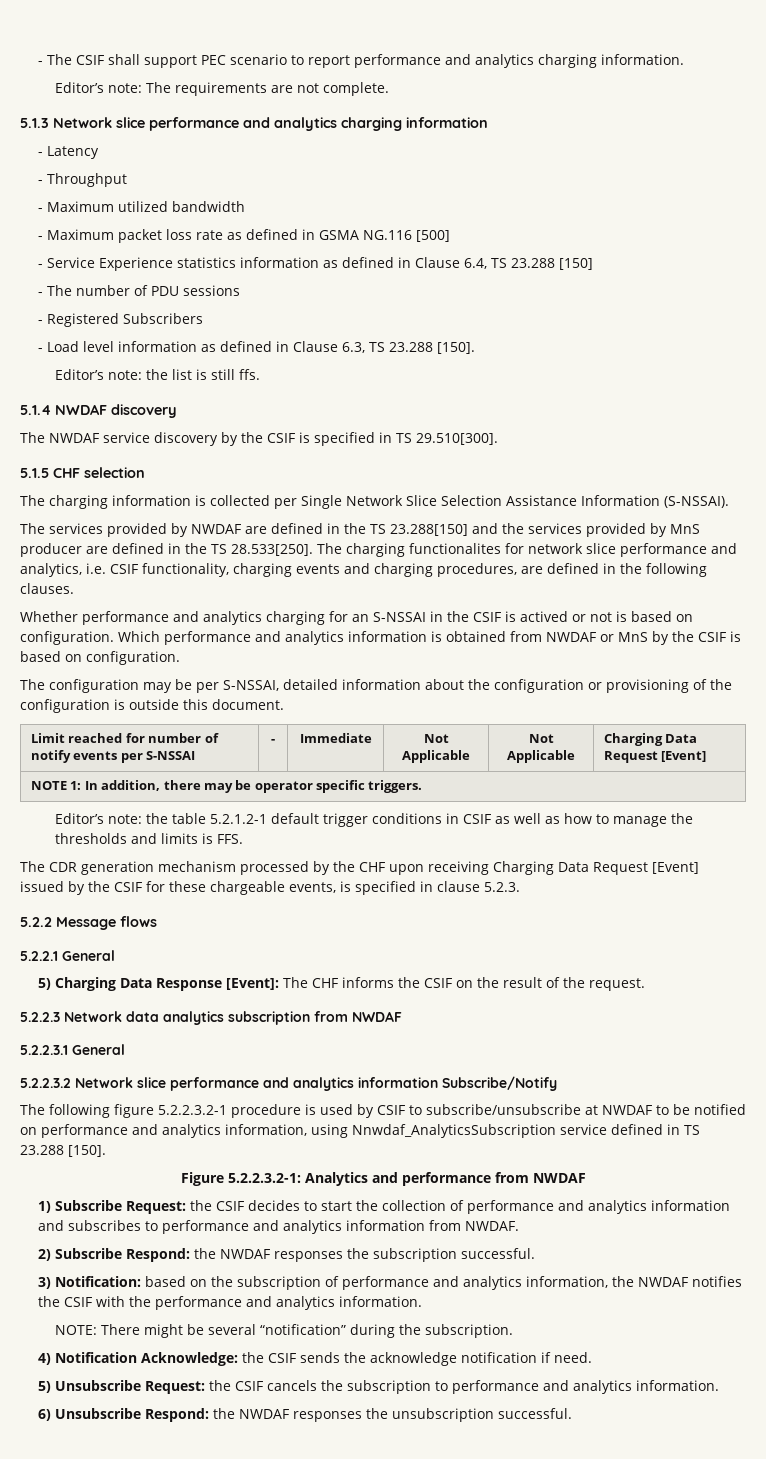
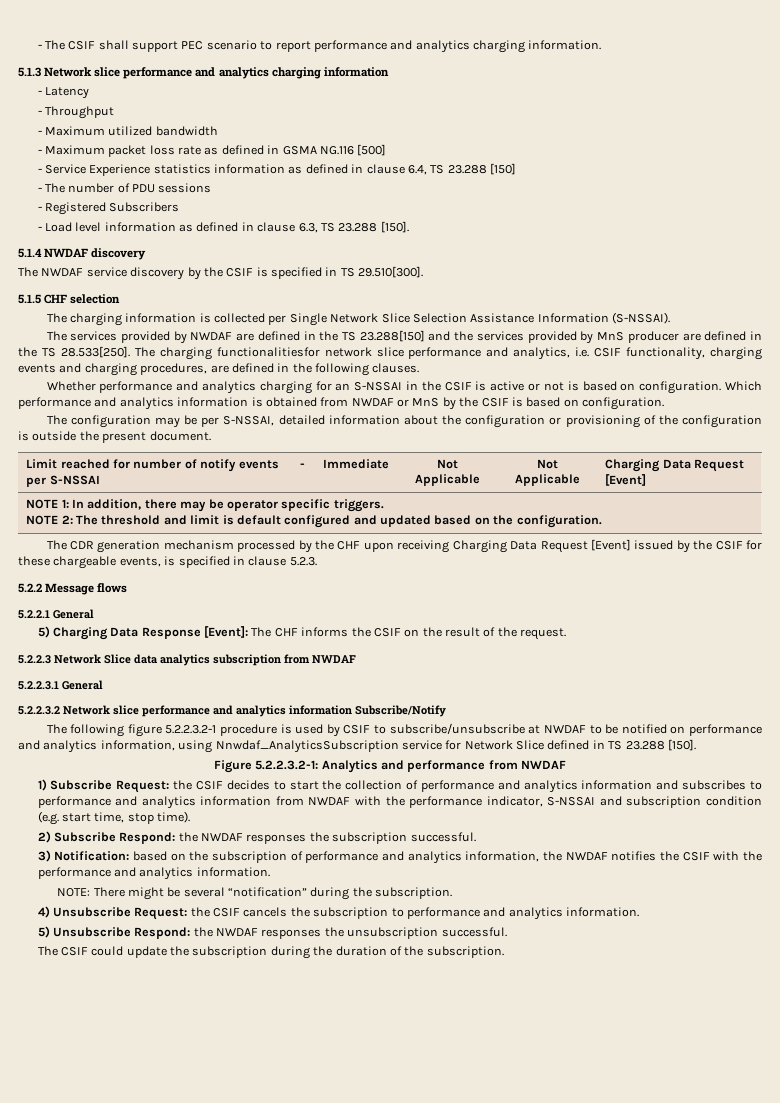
- Editor’s note: The requirements are not complete.
- - Service Experience statistics information as defined in Clause 6.4, TS 23.288 [150]
+ - Service Experience statistics information as defined in clause 6.4, TS 23.288 [150]
- - Load level information as defined in Clause 6.3, TS 23.288 [150].
+ - Load level information as defined in clause 6.3, TS 23.288 [150].
- Editor’s note: the list is still ffs.
- The services provided by NWDAF are defined in the TS 23.288[150] and the services provided by MnS producer are defined in the TS 28.533[250]. The charging functionalites for network slice performance and analytics, i.e. CSIF functionality, charging events and charging procedures, are defined in the following clauses.
+ The services provided by NWDAF are defined in the TS 23.288[150] and the services provided by MnS producer are defined in the TS 28.533[250]. The charging functionalitiesfor network slice performance and analytics, i.e. CSIF functionality, charging events and charging procedures, are defined in the following clauses.
- Whether performance and analytics charging for an S-NSSAI in the CSIF is actived or not is based on configuration.
+ Whether performance and analytics charging for an S-NSSAI in the CSIF is active or not is based on configuration.
- The configuration may be per S-NSSAI, detailed information about the configuration or provisioning of the configuration is outside this document.
+ The configuration may be per S-NSSAI, detailed information about the configuration or provisioning of the configuration is outside the present document.
  NOTE 1: In addition, there may be operator specific triggers.
- Editor’s note: the table 5.2.1.2-1 default trigger conditions in CSIF as well as how to manage the thresholds and limits is FFS.
+ NOTE 2: The threshold and limit is default configured and updated based on the configuration.
- 5.2.2.3 Network data analytics subscription from NWDAF
+ 5.2.2.3 Network Slice data analytics subscription from NWDAF
- The following figure 5.2.2.3.2-1 procedure is used by CSIF to subscribe/unsubscribe at NWDAF to be notified on performance and analytics information, using Nnwdaf_AnalyticsSubscription service defined in TS 23.288 [150].
+ The following figure 5.2.2.3.2-1 procedure is used by CSIF to subscribe/unsubscribe at NWDAF to be notified on performance and analytics information, using Nnwdaf_AnalyticsSubscription service for Network Slice defined in TS 23.288 [150].
- 1) Subscribe Request: the CSIF decides to start the collection of performance and analytics information and subscribes to performance and analytics information from NWDAF.
+ 1) Subscribe Request: the CSIF decides to start the collection of performance and analytics information and subscribes to performance and analytics information from NWDAF with the performance indicator, S-NSSAI and subscription condition (e.g. start time, stop time).
- 4) Notification Acknowledge: the CSIF sends the acknowledge notification if need.
- 5) Unsubscribe Request: the CSIF cancels the subscription to performance and analytics information.
+ 4) Unsubscribe Request: the CSIF cancels the subscription to performance and analytics information.
- 6) Unsubscribe Respond: the NWDAF responses the unsubscription successful.
+ 5) Unsubscribe Respond: the NWDAF responses the unsubscription successful.
+ The CSIF could update the subscription during the duration of the subscription.

